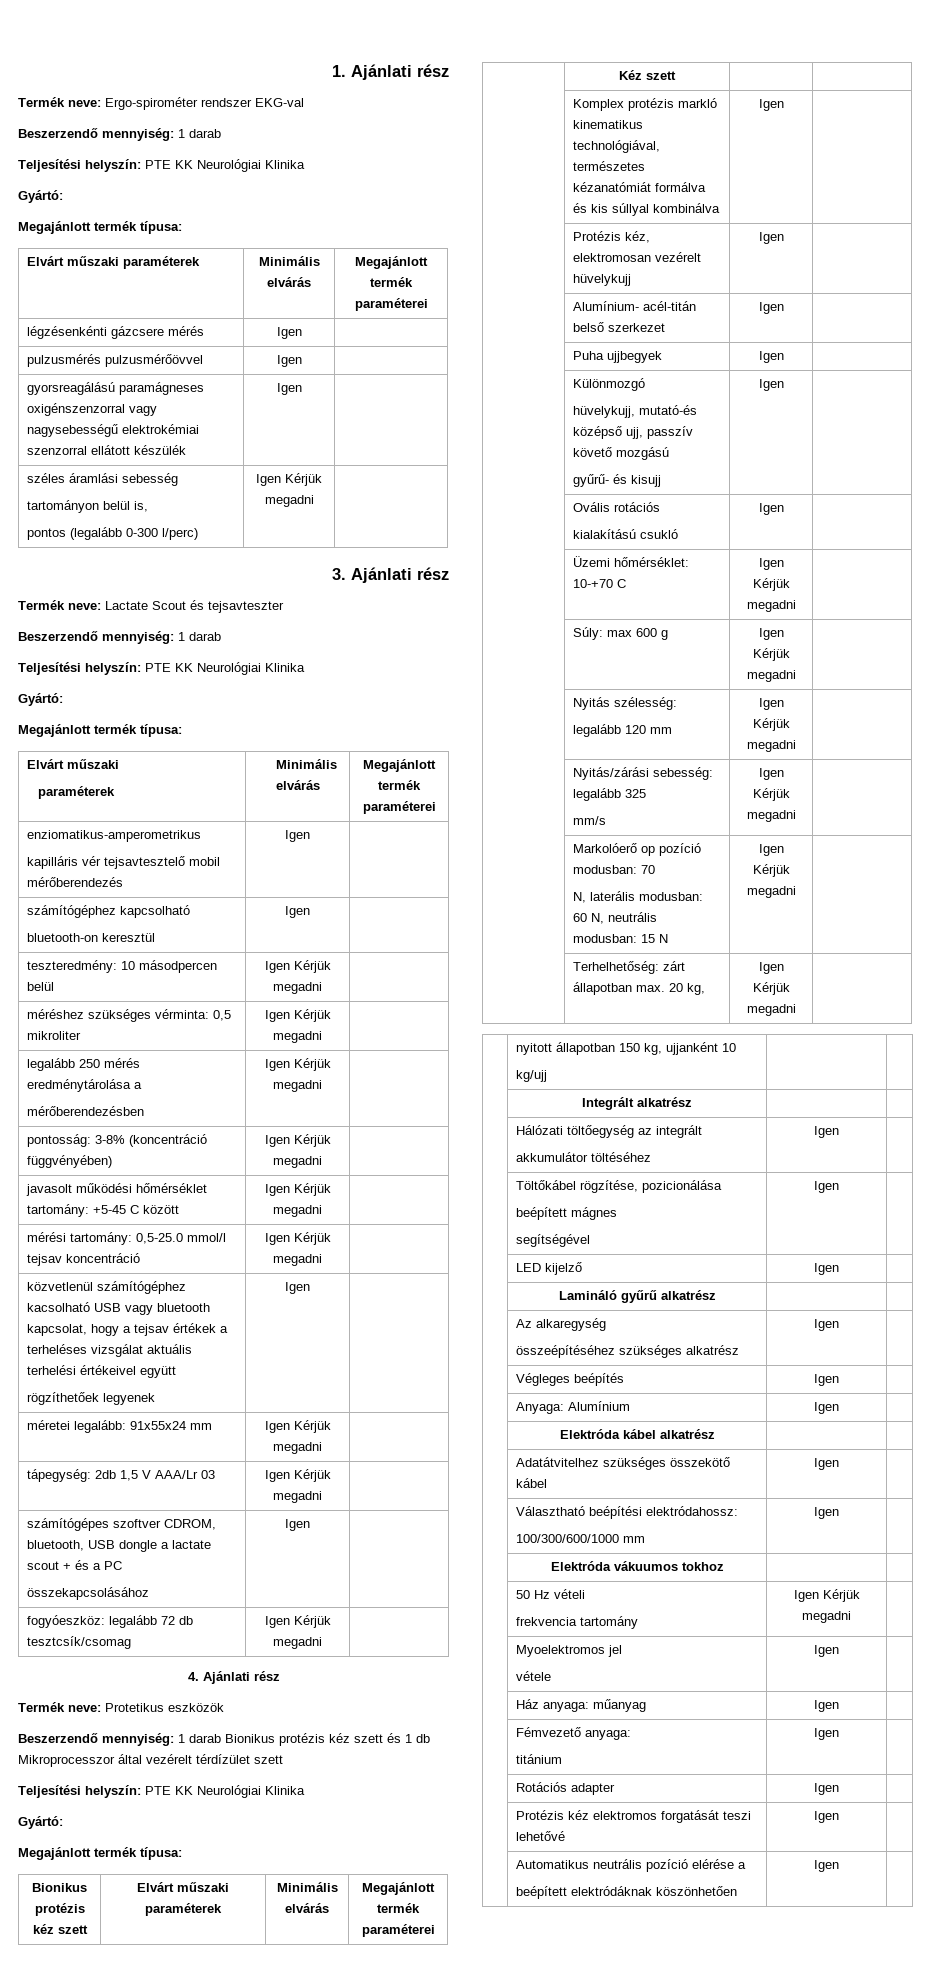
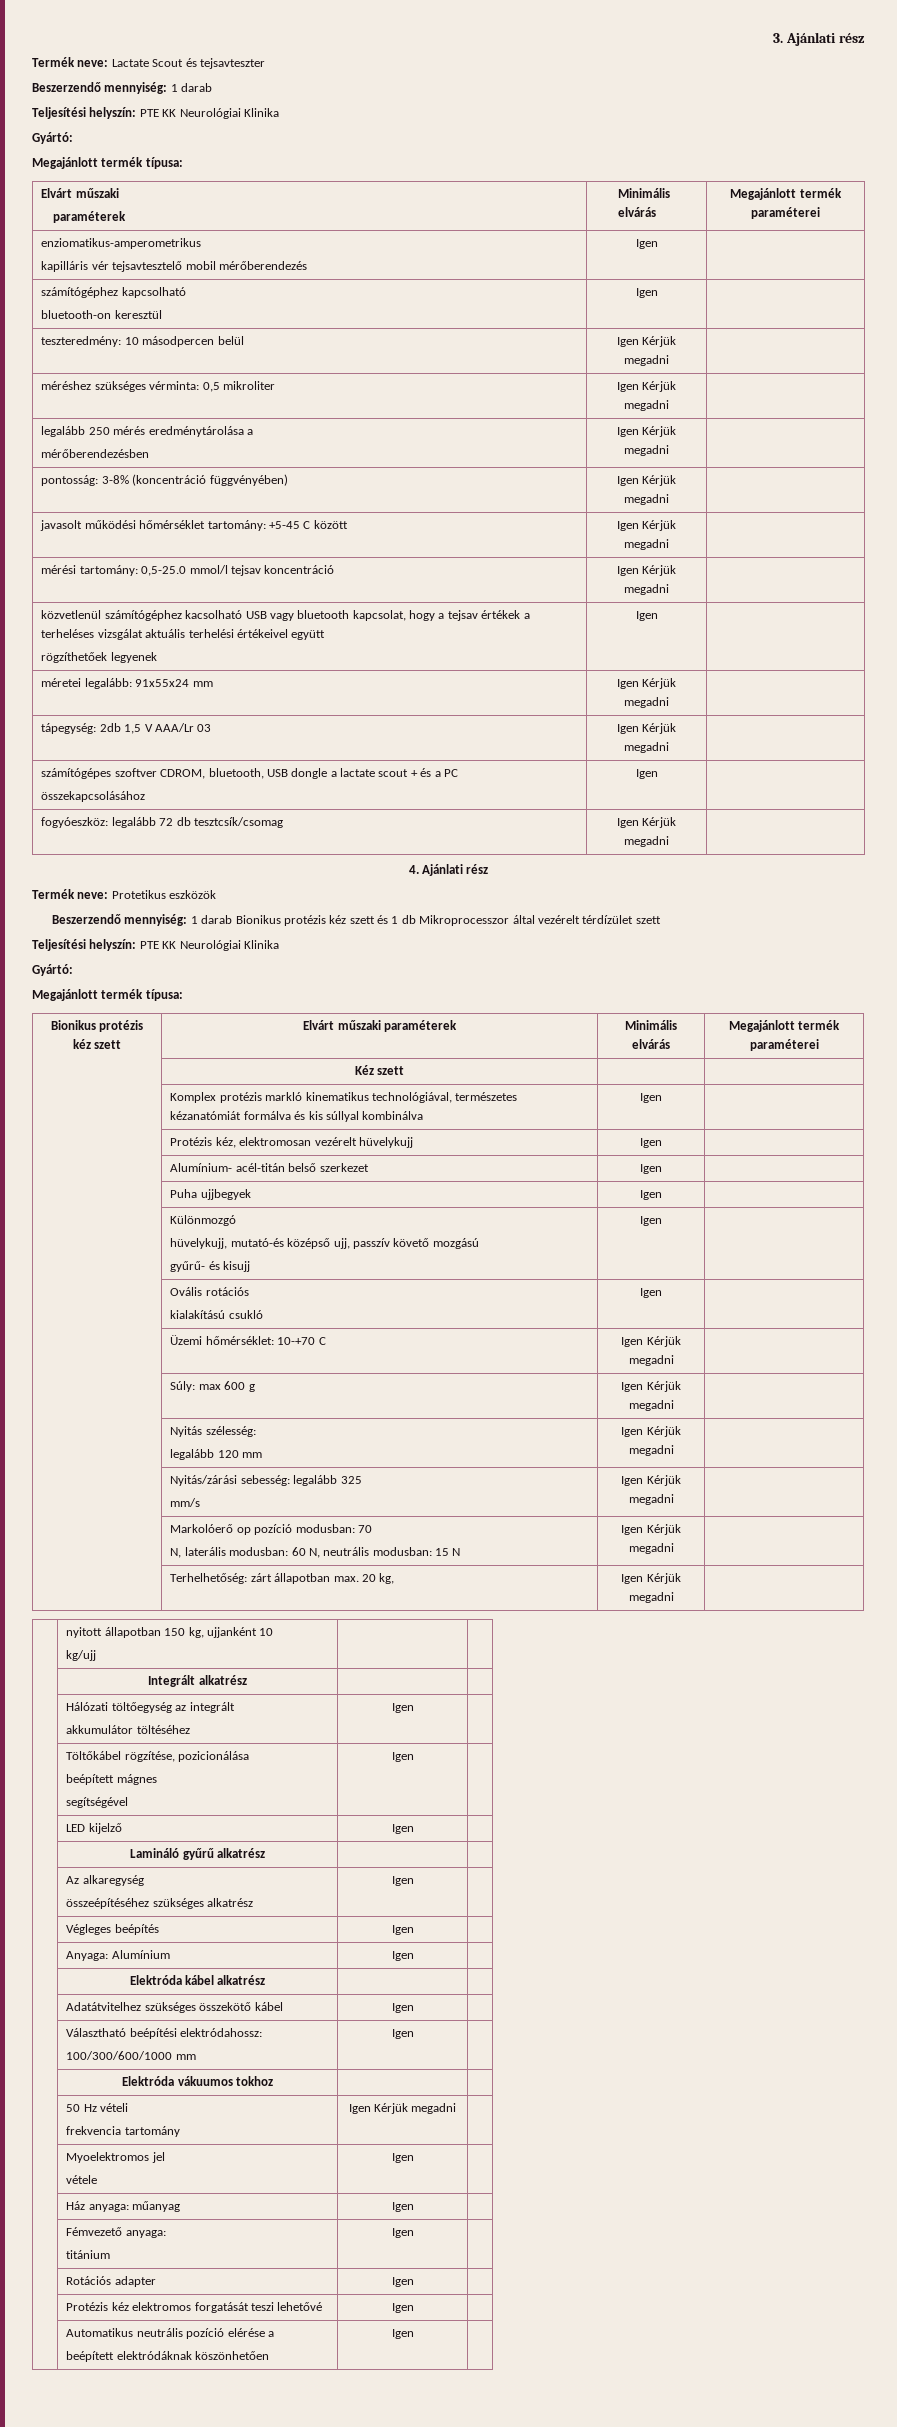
- 1. Ajánlati rész
- Termék neve: Ergo-spirométer rendszer EKG-val
- Beszerzendő mennyiség: 1 darab
- Teljesítési helyszín: PTE KK Neurológiai Klinika
- Gyártó:
- Megajánlott termék típusa:
- Elvárt műszaki paraméterek | Minimális elvárás | Megajánlott termék paraméterei
- légzésenkénti gázcsere mérés | Igen |
- pulzusmérés pulzusmérőövvel | Igen |
- gyorsreagálású paramágneses oxigénszenzorral vagy nagysebességű elektrokémiai szenzorral ellátott készülék | Igen |
- széles áramlási sebesség
- tartományon belül is,
- pontos (legalább 0-300 l/perc) | Igen Kérjük megadni |

